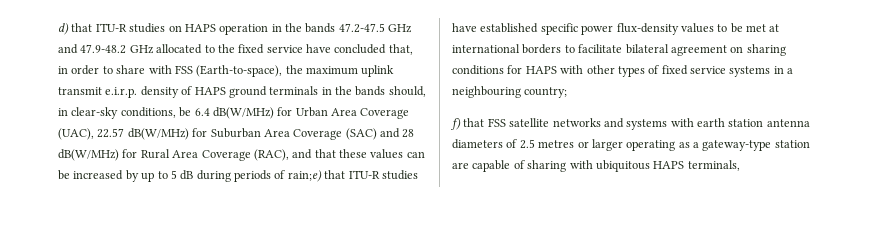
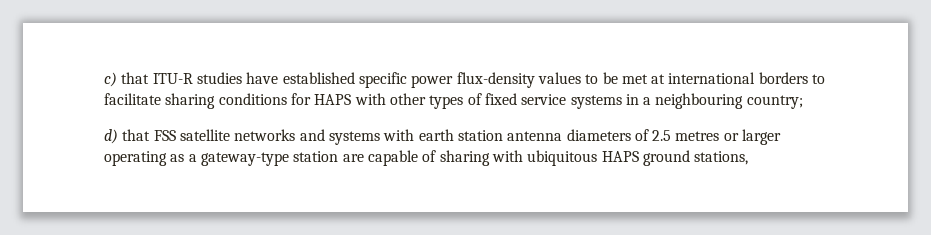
- d) that ITU-R studies on HAPS operation in the bands 47.2-47.5 GHz and 47.9-48.2 GHz allocated to the fixed service have concluded that, in order to share with FSS (Earth-to-space), the maximum uplink transmit e.i.r.p. density of HAPS ground terminals in the bands should, in clear-sky conditions, be 6.4 dB(W/MHz) for Urban Area Coverage (UAC), 22.57 dB(W/MHz) for Suburban Area Coverage (SAC) and 28 dB(W/MHz) for Rural Area Coverage (RAC), and that these values can be increased by up to 5 dB during periods of rain;e) that ITU-R studies have established specific power flux-density values to be met at international borders to facilitate bilateral agreement on sharing conditions for HAPS with other types of fixed service systems in a neighbouring country;
+ c) that ITU-R studies have established specific power flux-density values to be met at international borders to facilitate sharing conditions for HAPS with other types of fixed service systems in a neighbouring country;
- f) that FSS satellite networks and systems with earth station antenna diameters of 2.5 metres or larger operating as a gateway-type station are capable of sharing with ubiquitous HAPS terminals,
+ d) that FSS satellite networks and systems with earth station antenna diameters of 2.5 metres or larger operating as a gateway-type station are capable of sharing with ubiquitous HAPS ground stations,

